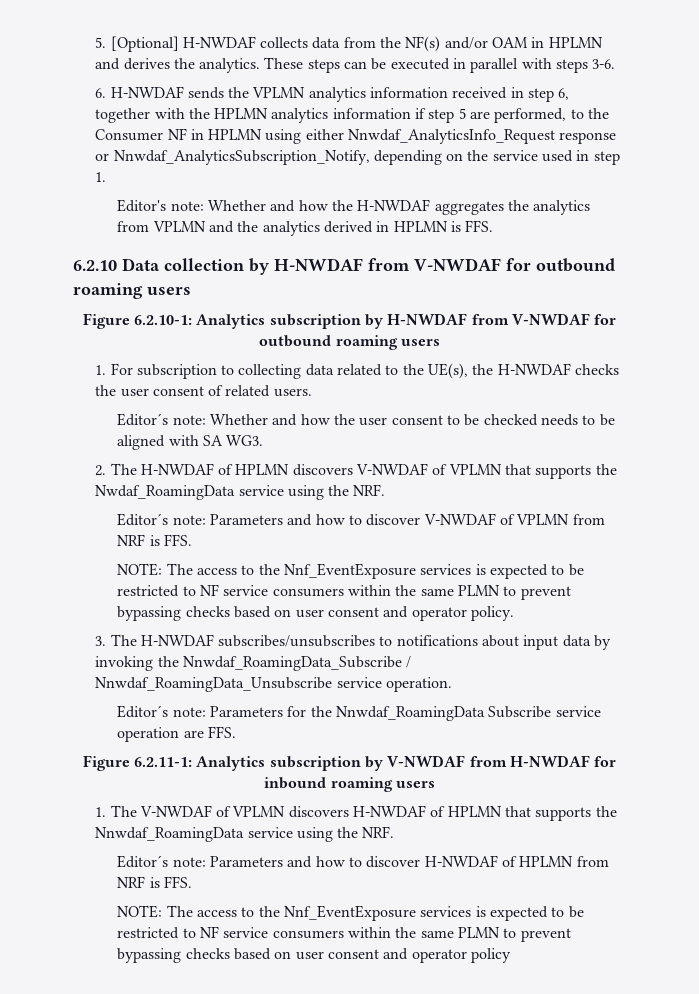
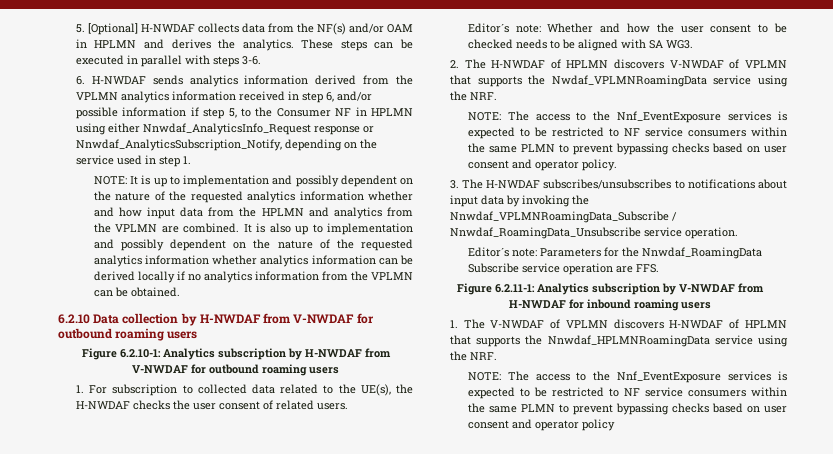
- 6. H-NWDAF sends the VPLMN analytics information received in step 6, together with the HPLMN analytics information if step 5 are performed, to the Consumer NF in HPLMN using either Nnwdaf_AnalyticsInfo_Request response or Nnwdaf_AnalyticsSubscription_Notify, depending on the service used in step 1.
+ 6. H-NWDAF sends analytics information derived from the VPLMN analytics information received in step 6, and/or possible information if step 5, to the Consumer NF in HPLMN using either Nnwdaf_AnalyticsInfo_Request response or Nnwdaf_AnalyticsSubscription_Notify, depending on the service used in step 1.
- Editor's note: Whether and how the H-NWDAF aggregates the analytics from VPLMN and the analytics derived in HPLMN is FFS.
+ NOTE: It is up to implementation and possibly dependent on the nature of the requested analytics information whether and how input data from the HPLMN and analytics from the VPLMN are combined. It is also up to implementation and possibly dependent on the nature of the requested analytics information whether analytics information can be derived locally if no analytics information from the VPLMN can be obtained.
- 1. For subscription to collecting data related to the UE(s), the H-NWDAF checks the user consent of related users.
+ 1. For subscription to collected data related to the UE(s), the H-NWDAF checks the user consent of related users.
- 2. The H-NWDAF of HPLMN discovers V-NWDAF of VPLMN that supports the Nwdaf_RoamingData service using the NRF.
- Editor´s note: Parameters and how to discover V-NWDAF of VPLMN from NRF is FFS.
+ 2. The H-NWDAF of HPLMN discovers V-NWDAF of VPLMN that supports the Nwdaf_VPLMNRoamingData service using the NRF.
- 3. The H-NWDAF subscribes/unsubscribes to notifications about input data by invoking the Nnwdaf_RoamingData_Subscribe / Nnwdaf_RoamingData_Unsubscribe service operation.
+ 3. The H-NWDAF subscribes/unsubscribes to notifications about input data by invoking the Nnwdaf_VPLMNRoamingData_Subscribe / Nnwdaf_RoamingData_Unsubscribe service operation.
- 1. The V-NWDAF of VPLMN discovers H-NWDAF of HPLMN that supports the Nnwdaf_RoamingData service using the NRF.
- Editor´s note: Parameters and how to discover H-NWDAF of HPLMN from NRF is FFS.
+ 1. The V-NWDAF of VPLMN discovers H-NWDAF of HPLMN that supports the Nnwdaf_HPLMNRoamingData service using the NRF.

